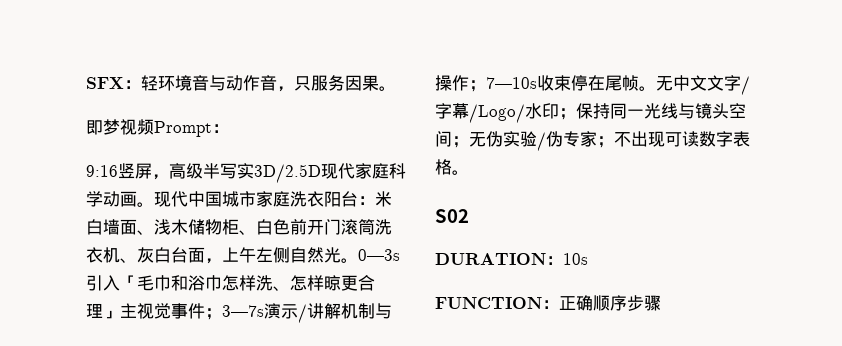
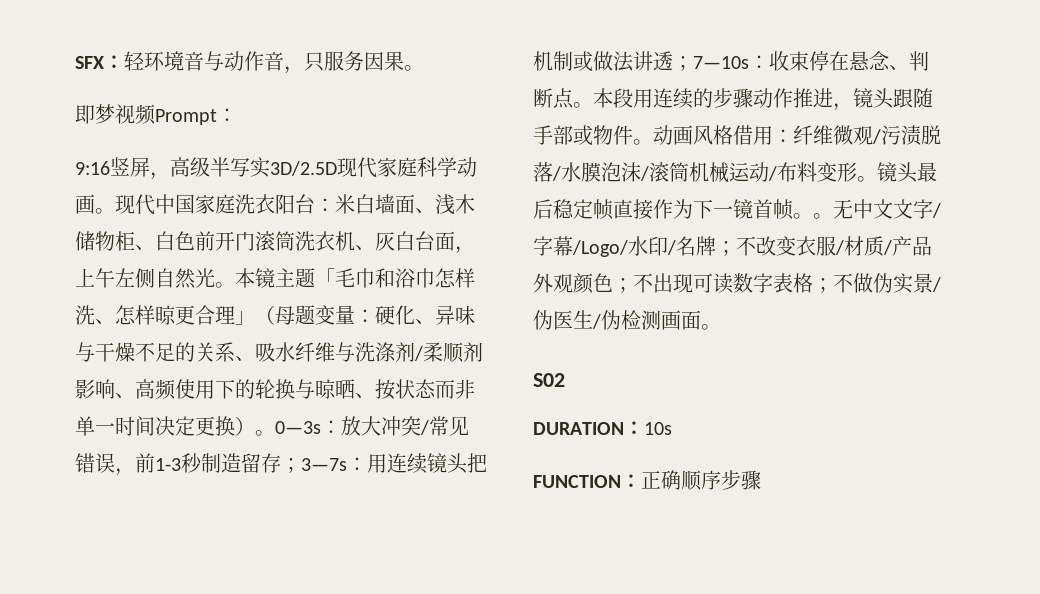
- 现代中国城市家庭洗衣阳台：米白墙面、浅木储物柜、白色前开门滚筒洗衣机、灰白台面，上午左侧自然光。
+ 现代中国家庭洗衣阳台：米白墙面、浅木储物柜、白色前开门滚筒洗衣机、灰白台面，上午左侧自然光。
- 0—3s引入「毛巾和浴巾怎样洗、怎样晾更合理」主视觉事件；3—7s演示/讲解机制与操作；7—10s收束停在尾帧。
+ 本镜主题「毛巾和浴巾怎样洗、怎样晾更合理」（母题变量：硬化、异味与干燥不足的关系、吸水纤维与洗涤剂/柔顺剂影响、高频使用下的轮换与晾晒、按状态而非单一时间决定更换）。0—3s：放大冲突/常见错误，前1-3秒制造留存；3—7s：用连续镜头把机制或做法讲透；7—10s：收束停在悬念、判断点。本段用连续的步骤动作推进，镜头跟随手部或物件。动画风格借用：纤维微观/污渍脱落/水膜泡沫/滚筒机械运动/布料变形。镜头最后稳定帧直接作为下一镜首帧。。
- 无中文文字/字幕/Logo/水印；保持同一光线与镜头空间；无伪实验/伪专家；不出现可读数字表格。
+ 无中文文字/字幕/Logo/水印/名牌；不改变衣服/材质/产品外观颜色；不出现可读数字表格；不做伪实景/伪医生/伪检测画面。

